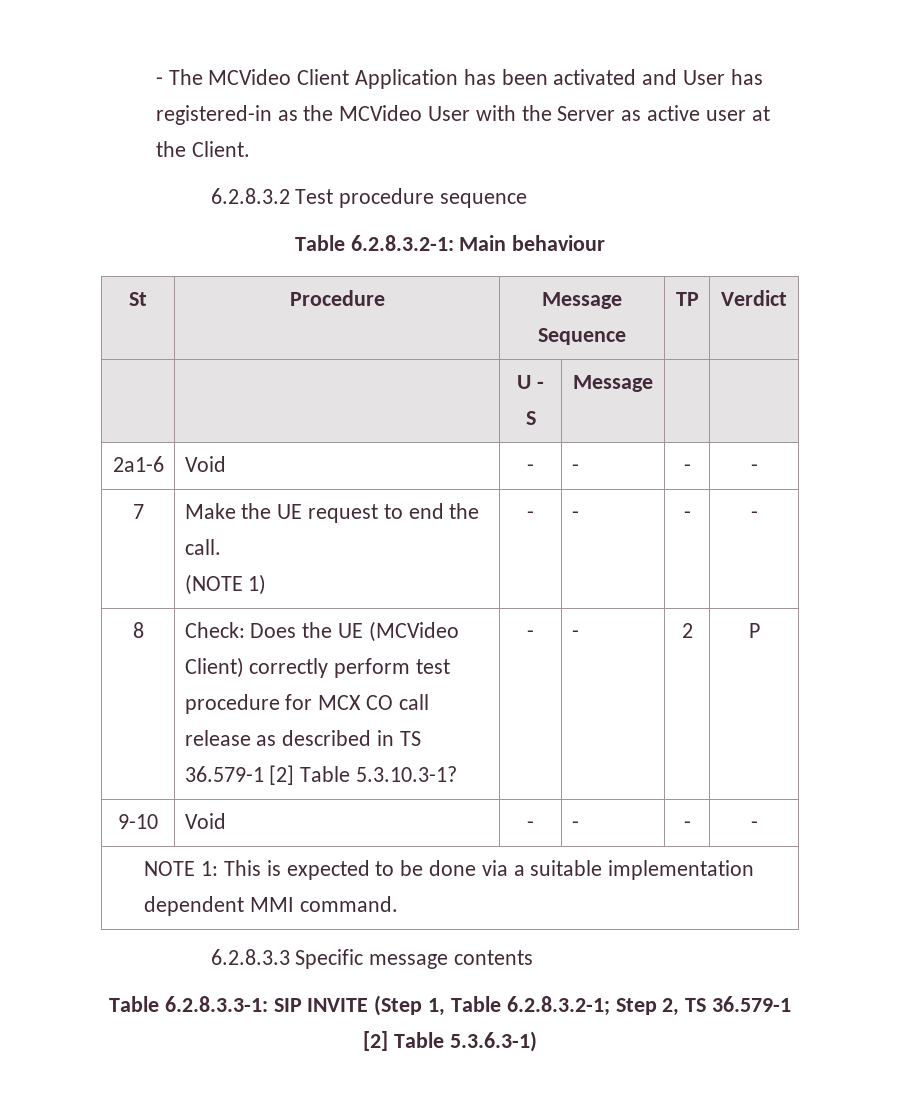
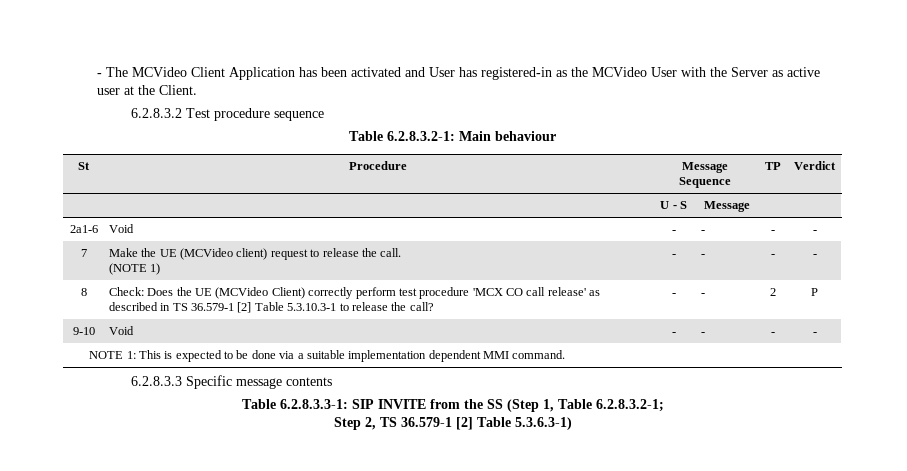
- 7 | Make the UE request to end the call.
+ 7 | Make the UE (MCVideo client) request to release the call.
- 8 | Check: Does the UE (MCVideo Client) correctly perform test procedure for MCX CO call release as described in TS 36.579-1 [2] Table 5.3.10.3-1? | - | - | 2 | P
+ 8 | Check: Does the UE (MCVideo Client) correctly perform test procedure 'MCX CO call release' as described in TS 36.579-1 [2] Table 5.3.10.3-1 to release the call? | - | - | 2 | P
- Table 6.2.8.3.3-1: SIP INVITE (Step 1, Table 6.2.8.3.2-1; Step 2, TS 36.579-1 [2] Table 5.3.6.3-1)
+ Table 6.2.8.3.3-1: SIP INVITE from the SS (Step 1, Table 6.2.8.3.2-1;
+ Step 2, TS 36.579-1 [2] Table 5.3.6.3-1)

